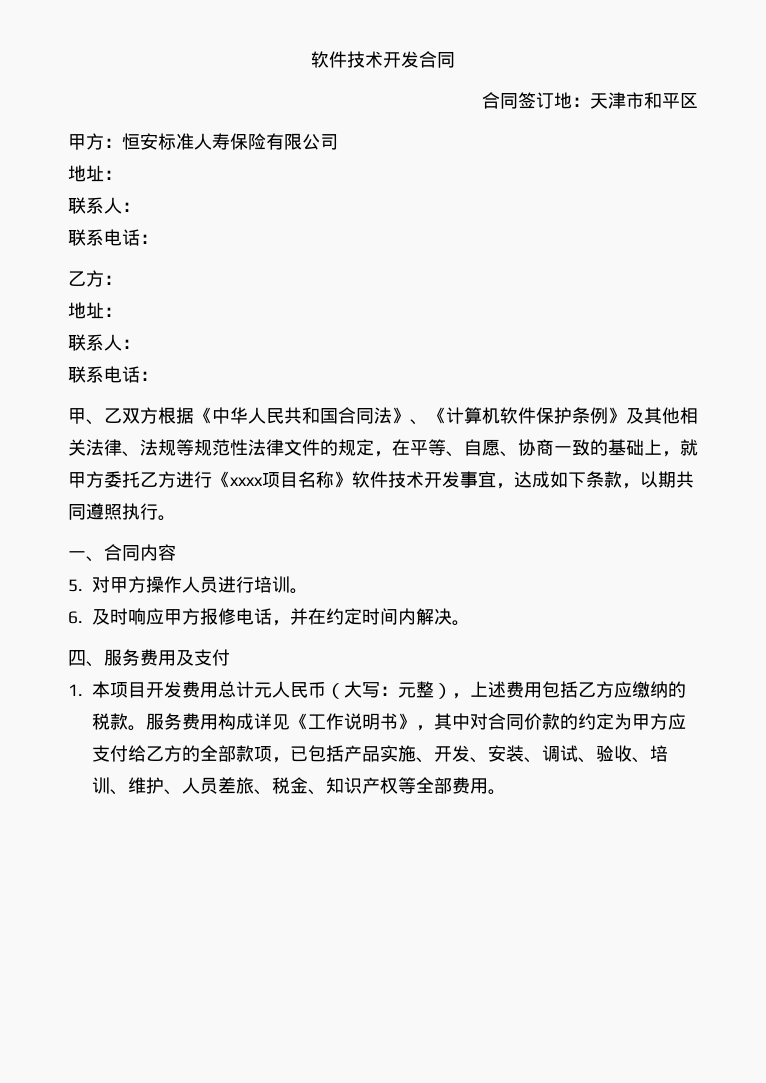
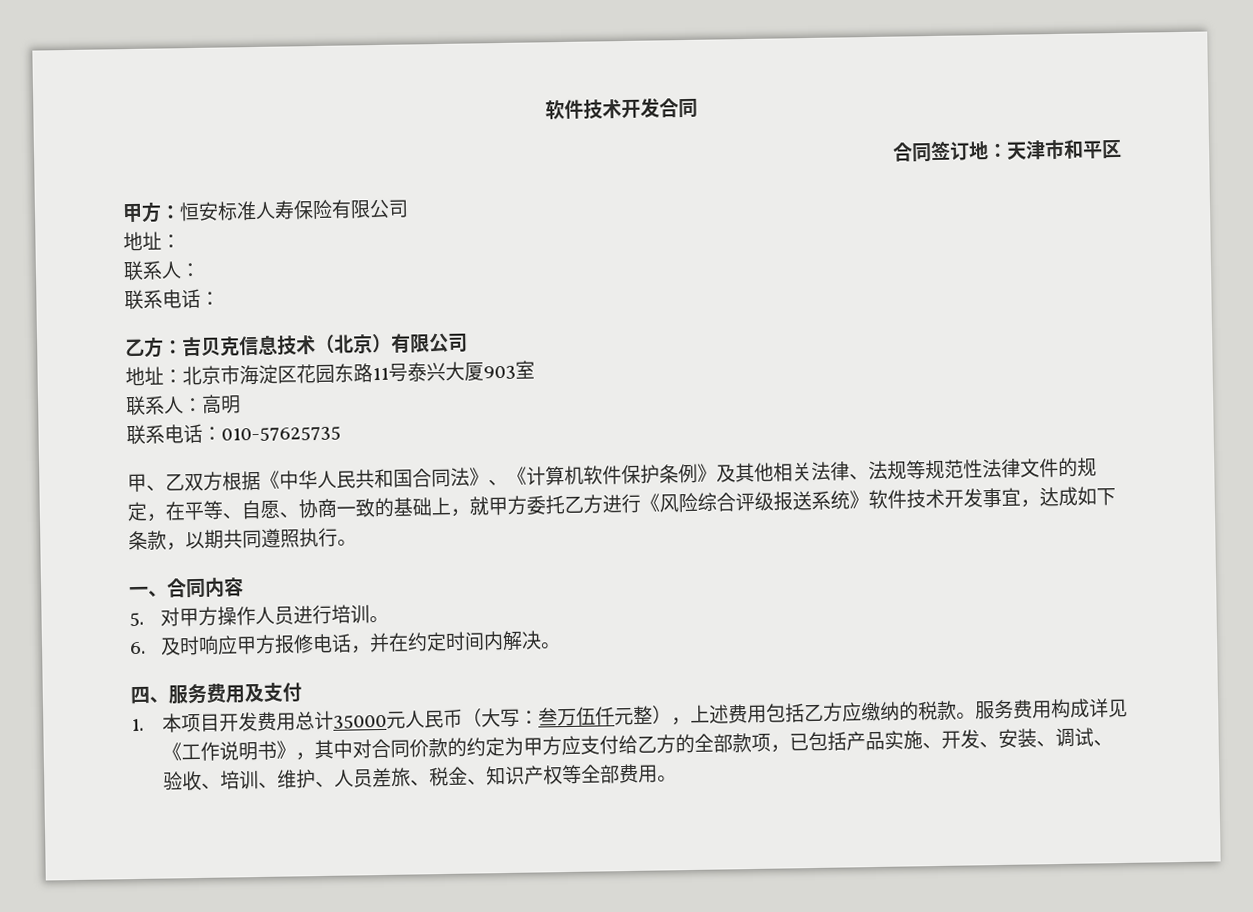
- 乙方：
- 地址：
- 联系人：
- 联系电话：
+ 乙方：吉贝克信息技术（北京）有限公司
+ 地址：北京市海淀区花园东路11号泰兴大厦903室
+ 联系人：高明
+ 联系电话：010-57625735
- 甲、乙双方根据《中华人民共和国合同法》、《计算机软件保护条例》及其他相关法律、法规等规范性法律文件的规定，在平等、自愿、协商一致的基础上，就甲方委托乙方进行《xxxx项目名称》软件技术开发事宜，达成如下条款，以期共同遵照执行。
+ 甲、乙双方根据《中华人民共和国合同法》、《计算机软件保护条例》及其他相关法律、法规等规范性法律文件的规定，在平等、自愿、协商一致的基础上，就甲方委托乙方进行《风险综合评级报送系统》软件技术开发事宜，达成如下条款，以期共同遵照执行。
- 1.本项目开发费用总计元人民币（大写：元整），上述费用包括乙方应缴纳的税款。
+ 1.本项目开发费用总计35000元人民币（大写：叁万伍仟元整），上述费用包括乙方应缴纳的税款。

